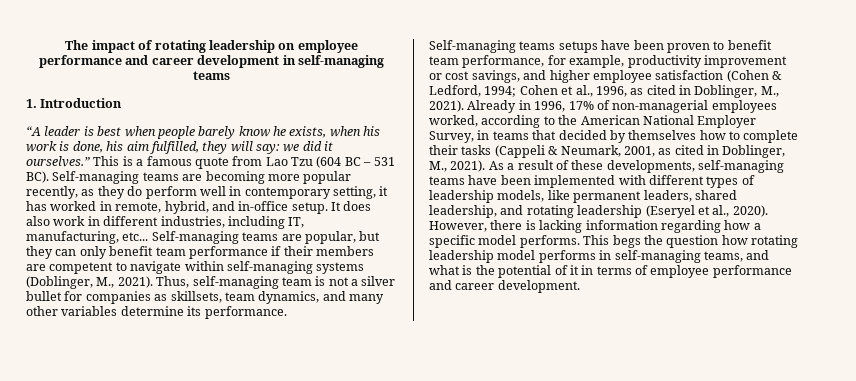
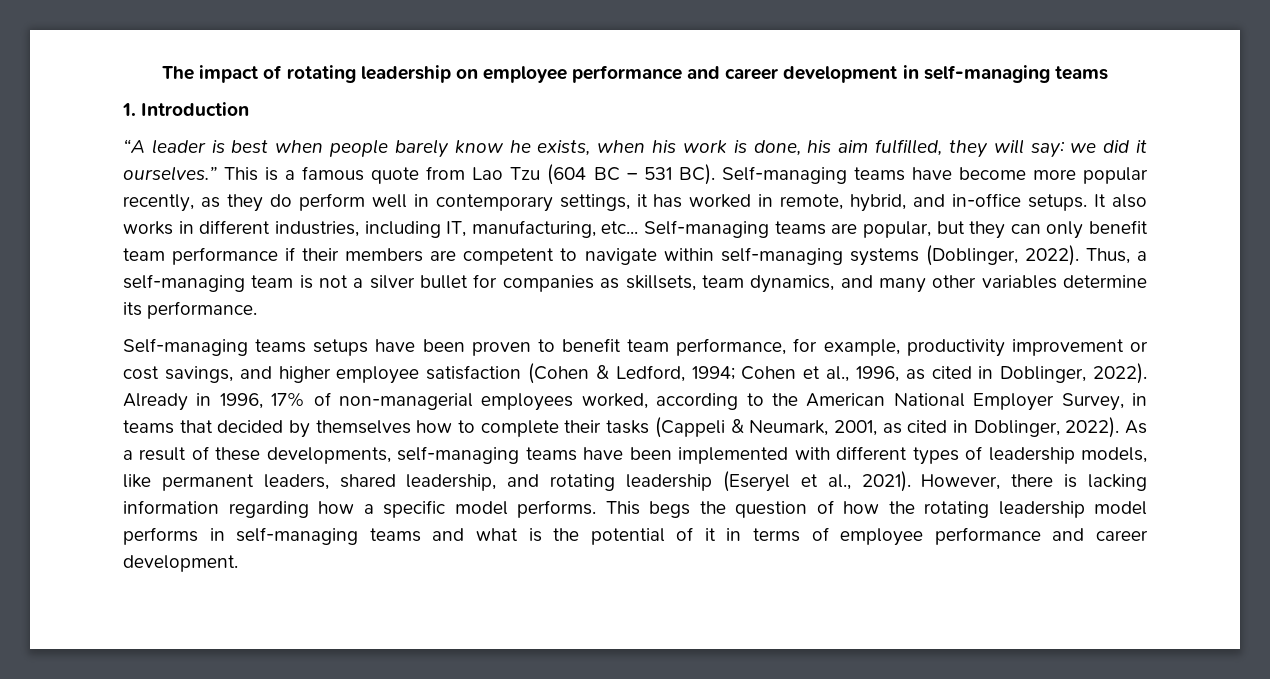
- This is a famous quote from Lao Tzu (604 BC – 531 BC). Self-managing teams are becoming more popular recently, as they do perform well in contemporary setting, it has worked in remote, hybrid, and in-office setup. It does also work in different industries, including IT, manufacturing, etc...
+ This is a famous quote from Lao Tzu (604 BC – 531 BC). Self-managing teams have become more popular recently, as they do perform well in contemporary settings, it has worked in remote, hybrid, and in-office setups. It also works in different industries, including IT, manufacturing, etc...
- Self-managing teams are popular, but they can only benefit team performance if their members are competent to navigate within self-managing systems (Doblinger, M., 2021). Thus, self-managing team is not a silver bullet for companies as skillsets, team dynamics, and many other variables determine its performance.
+ Self-managing teams are popular, but they can only benefit team performance if their members are competent to navigate within self-managing systems (Doblinger, 2022). Thus, a self-managing team is not a silver bullet for companies as skillsets, team dynamics, and many other variables determine its performance.
- Self-managing teams setups have been proven to benefit team performance, for example, productivity improvement or cost savings, and higher employee satisfaction (Cohen & Ledford, 1994; Cohen et al., 1996, as cited in Doblinger, M., 2021).
+ Self-managing teams setups have been proven to benefit team performance, for example, productivity improvement or cost savings, and higher employee satisfaction (Cohen & Ledford, 1994; Cohen et al., 1996, as cited in Doblinger, 2022).
- Already in 1996, 17% of non-managerial employees worked, according to the American National Employer Survey, in teams that decided by themselves how to complete their tasks (Cappeli & Neumark, 2001, as cited in Doblinger, M., 2021).
+ Already in 1996, 17% of non-managerial employees worked, according to the American National Employer Survey, in teams that decided by themselves how to complete their tasks (Cappeli & Neumark, 2001, as cited in Doblinger, 2022).
- As a result of these developments, self-managing teams have been implemented with different types of leadership models, like permanent leaders, shared leadership, and rotating leadership (Eseryel et al., 2020).
+ As a result of these developments, self-managing teams have been implemented with different types of leadership models, like permanent leaders, shared leadership, and rotating leadership (Eseryel et al., 2021).
- This begs the question how rotating leadership model performs in self-managing teams, and what is the potential of it in terms of employee performance and career development.
+ This begs the question of how the rotating leadership model performs in self-managing teams and what is the potential of it in terms of employee performance and career development.

